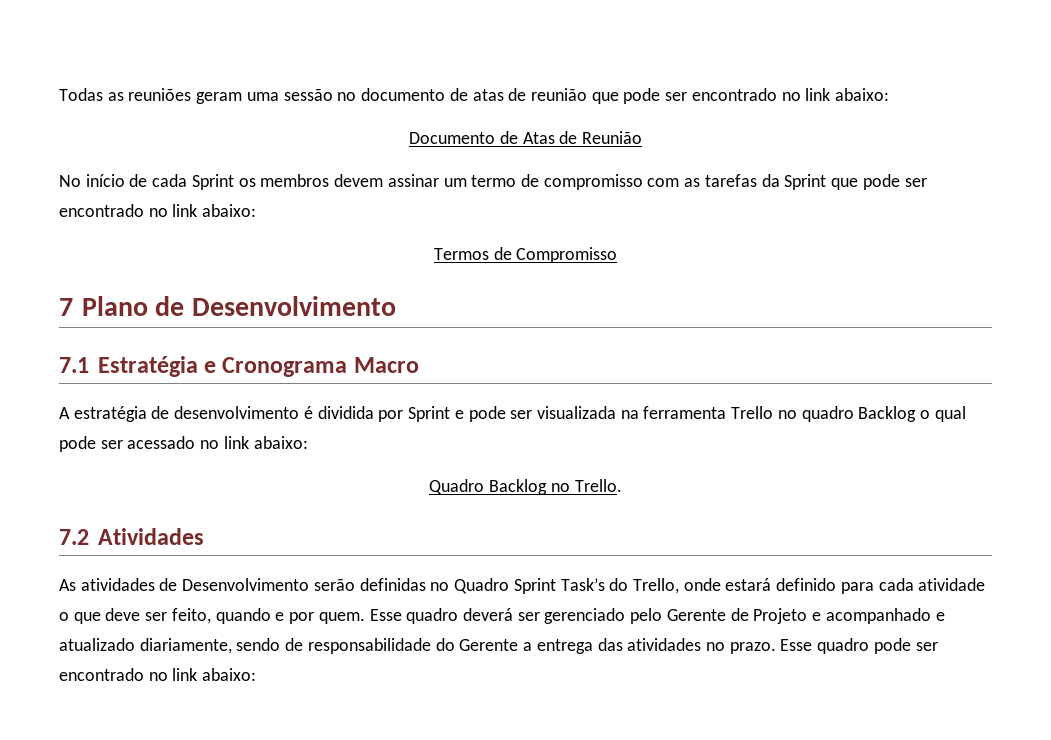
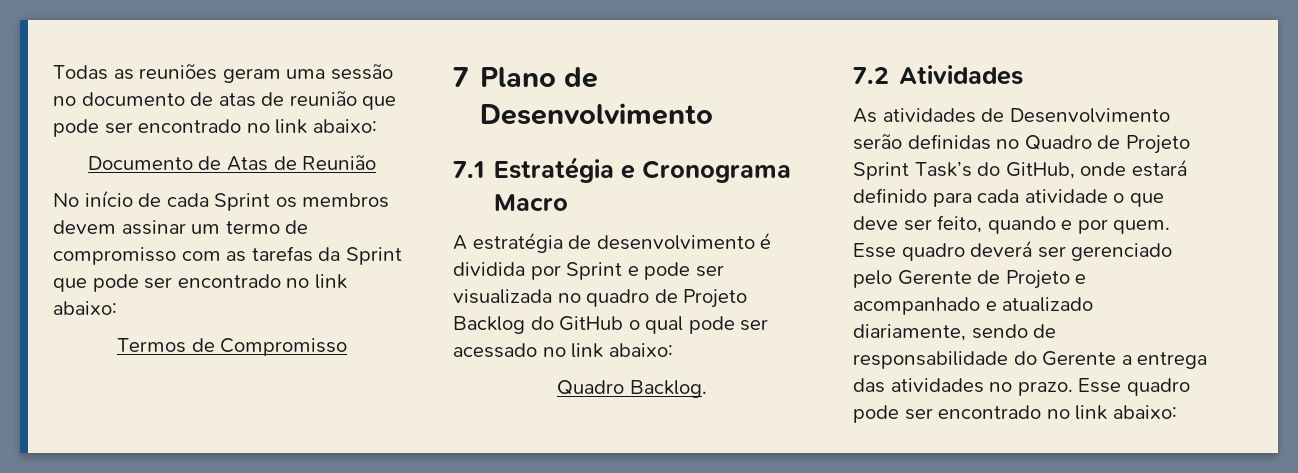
- A estratégia de desenvolvimento é dividida por Sprint e pode ser visualizada na ferramenta Trello no quadro Backlog o qual pode ser acessado no link abaixo:
+ A estratégia de desenvolvimento é dividida por Sprint e pode ser visualizada no quadro de Projeto Backlog do GitHub o qual pode ser acessado no link abaixo:
- Quadro Backlog no Trello.
+ Quadro Backlog.
- As atividades de Desenvolvimento serão definidas no Quadro Sprint Task’s do Trello, onde estará definido para cada atividade o que deve ser feito, quando e por quem.
+ As atividades de Desenvolvimento serão definidas no Quadro de Projeto Sprint Task’s do GitHub, onde estará definido para cada atividade o que deve ser feito, quando e por quem.

